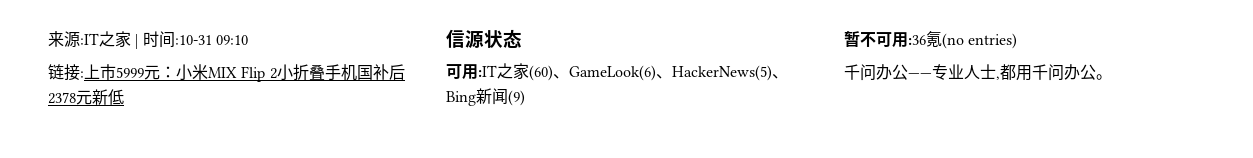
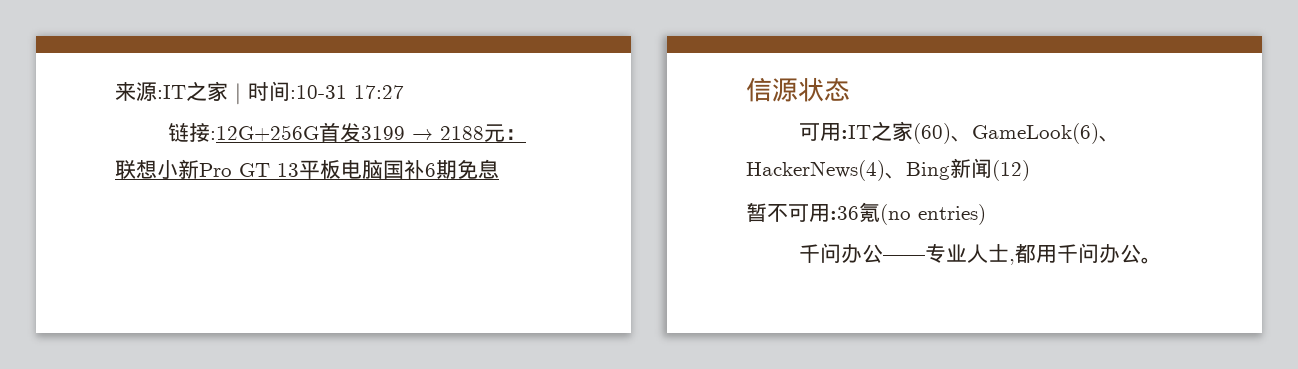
- 来源:IT之家 | 时间:10-31 09:10
+ 来源:IT之家 | 时间:10-31 17:27
- 链接:上市5999元：小米MIX Flip 2小折叠手机国补后2378元新低
+ 链接:12G+256G首发3199 → 2188元：联想小新Pro GT 13平板电脑国补6期免息
- 可用:IT之家(60)、GameLook(6)、HackerNews(5)、Bing新闻(9)
+ 可用:IT之家(60)、GameLook(6)、HackerNews(4)、Bing新闻(12)

